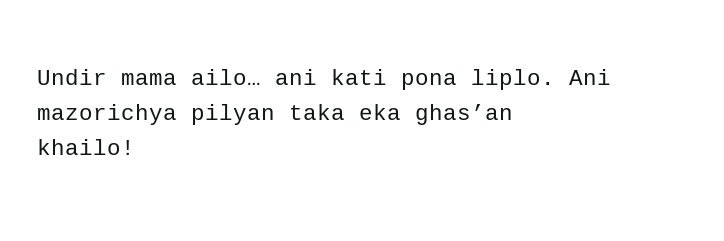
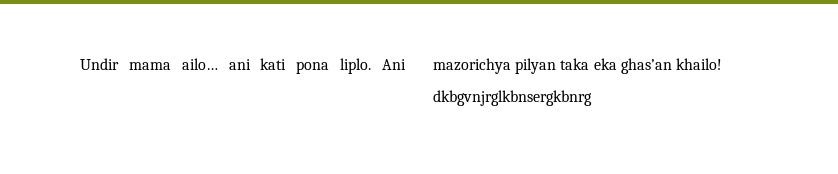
+ dkbgvnjrglkbnsergkbnrg

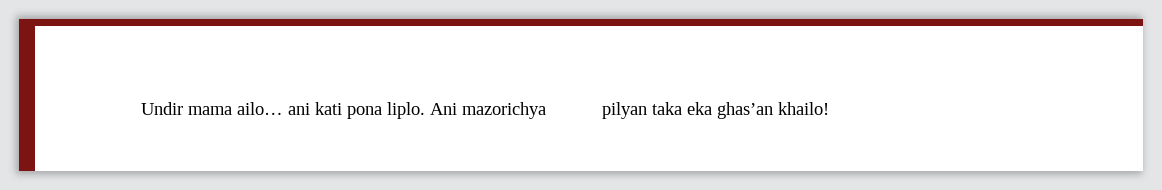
- dkbgvnjrglkbnsergkbnrg

